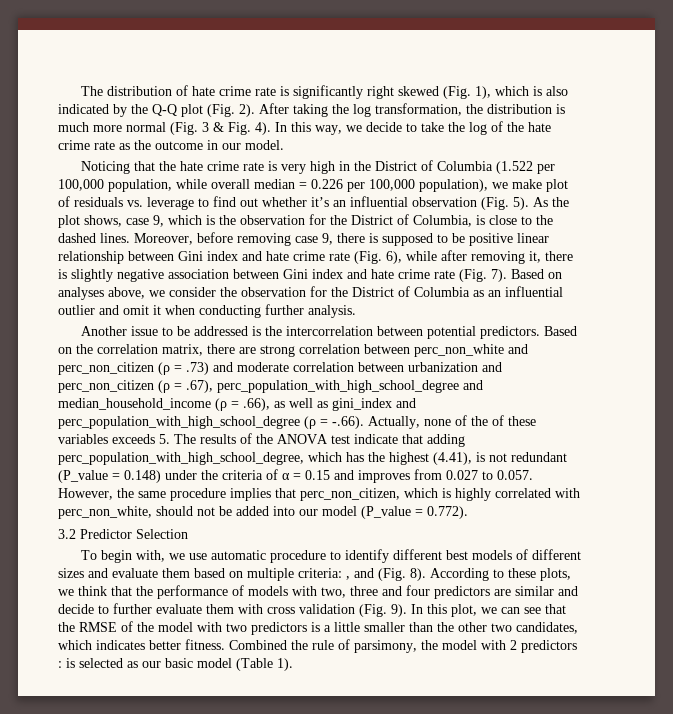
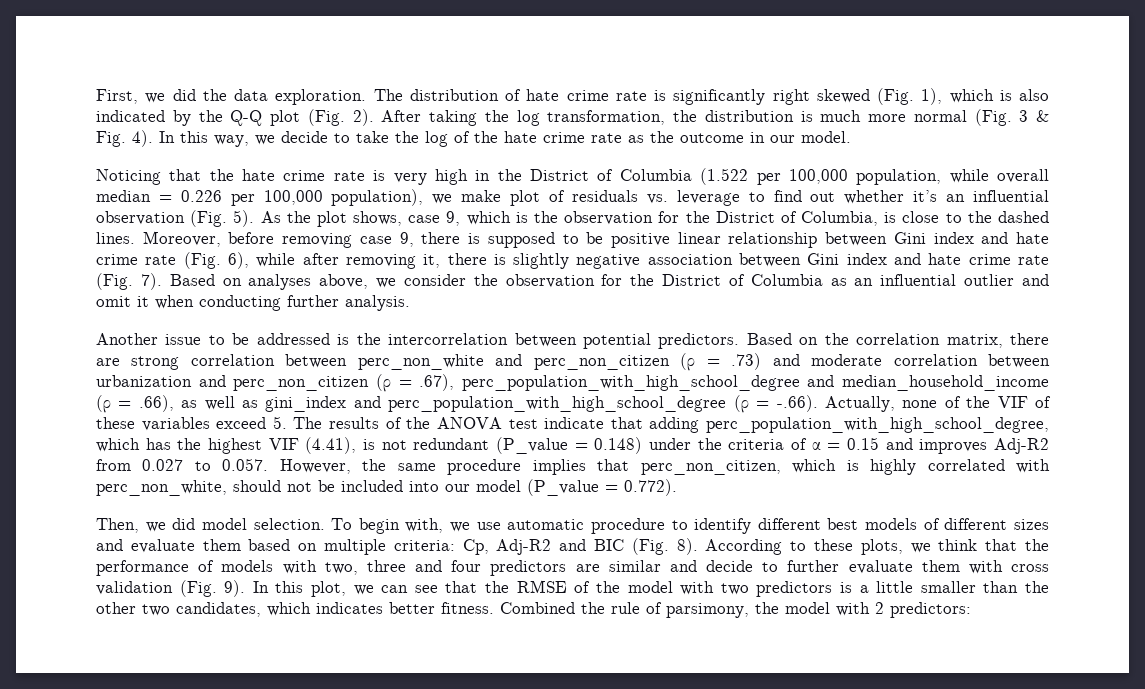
+ First, we did the data exploration.
- Based on the correlation matrix, there are strong correlation between perc_non_white and perc_non_citizen (ρ = .73) and moderate correlation between urbanization and perc_non_citizen (ρ = .67), perc_population_with_high_school_degree and median_household_income (ρ = .66), as well as gini_index and perc_population_with_high_school_degree (ρ = -.66). Actually, none of the of these variables exceeds 5. The results of the ANOVA test indicate that adding perc_population_with_high_school_degree, which has the highest (4.41), is not redundant (P_value = 0.148) under the criteria of α = 0.15 and improves from 0.027 to 0.057. However, the same procedure implies that perc_non_citizen, which is highly correlated with perc_non_white, should not be added into our model (P_value = 0.772).
+ Based on the correlation matrix, there are strong correlation between perc_non_white and perc_non_citizen (ρ = .73) and moderate correlation between urbanization and perc_non_citizen (ρ = .67), perc_population_with_high_school_degree and median_household_income (ρ = .66), as well as gini_index and perc_population_with_high_school_degree (ρ = -.66). Actually, none of the VIF of these variables exceed 5. The results of the ANOVA test indicate that adding perc_population_with_high_school_degree, which has the highest VIF (4.41), is not redundant (P_value = 0.148) under the criteria of α = 0.15 and improves Adj-R2 from 0.027 to 0.057. However, the same procedure implies that perc_non_citizen, which is highly correlated with perc_non_white, should not be included into our model (P_value = 0.772).
- 3.2 Predictor Selection
- To begin with, we use automatic procedure to identify different best models of different sizes and evaluate them based on multiple criteria: , and (Fig. 8).
+ Then, we did model selection. To begin with, we use automatic procedure to identify different best models of different sizes and evaluate them based on multiple criteria: Cp, Adj-R2 and BIC (Fig. 8).
- Combined the rule of parsimony, the model with 2 predictors : is selected as our basic model (Table 1).
+ Combined the rule of parsimony, the model with 2 predictors:

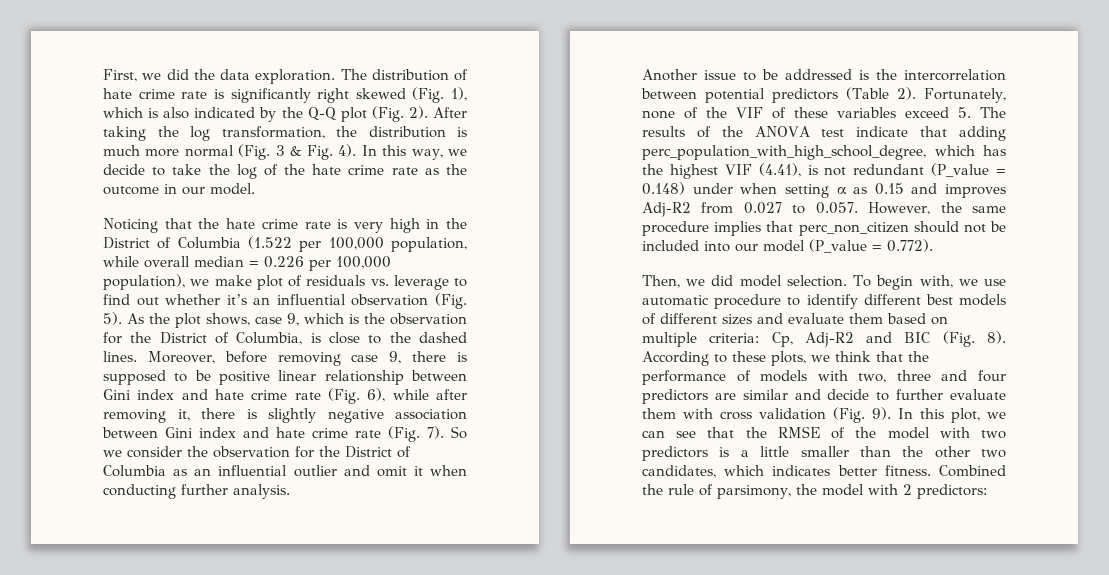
- Based on analyses above, we consider the observation for the District of Columbia as an influential outlier and omit it when conducting further analysis.
+ So we consider the observation for the District of Columbia as an influential outlier and omit it when conducting further analysis.
- Another issue to be addressed is the intercorrelation between potential predictors. Based on the correlation matrix, there are strong correlation between perc_non_white and perc_non_citizen (ρ = .73) and moderate correlation between urbanization and perc_non_citizen (ρ = .67), perc_population_with_high_school_degree and median_household_income (ρ = .66), as well as gini_index and perc_population_with_high_school_degree (ρ = -.66). Actually, none of the VIF of these variables exceed 5. The results of the ANOVA test indicate that adding perc_population_with_high_school_degree, which has the highest VIF (4.41), is not redundant (P_value = 0.148) under the criteria of α = 0.15 and improves Adj-R2 from 0.027 to 0.057. However, the same procedure implies that perc_non_citizen, which is highly correlated with perc_non_white, should not be included into our model (P_value = 0.772).
+ Another issue to be addressed is the intercorrelation between potential predictors (Table 2). Fortunately, none of the VIF of these variables exceed 5. The results of the ANOVA test indicate that adding perc_population_with_high_school_degree, which has the highest VIF (4.41), is not redundant (P_value = 0.148) under when setting α as 0.15 and improves Adj-R2 from 0.027 to 0.057. However, the same procedure implies that perc_non_citizen should not be included into our model (P_value = 0.772).

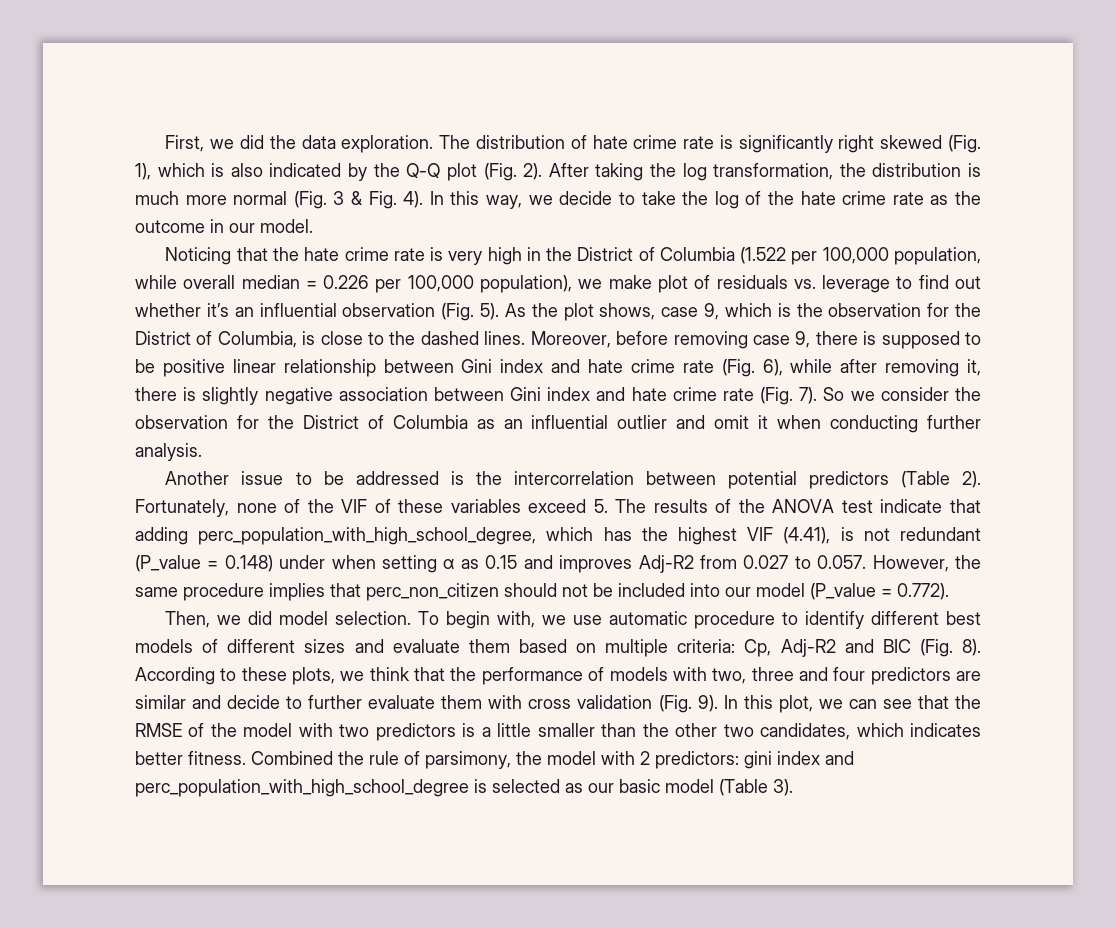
- Combined the rule of parsimony, the model with 2 predictors:
+ Combined the rule of parsimony, the model with 2 predictors: gini index and perc_population_with_high_school_degree is selected as our basic model (Table 3).

